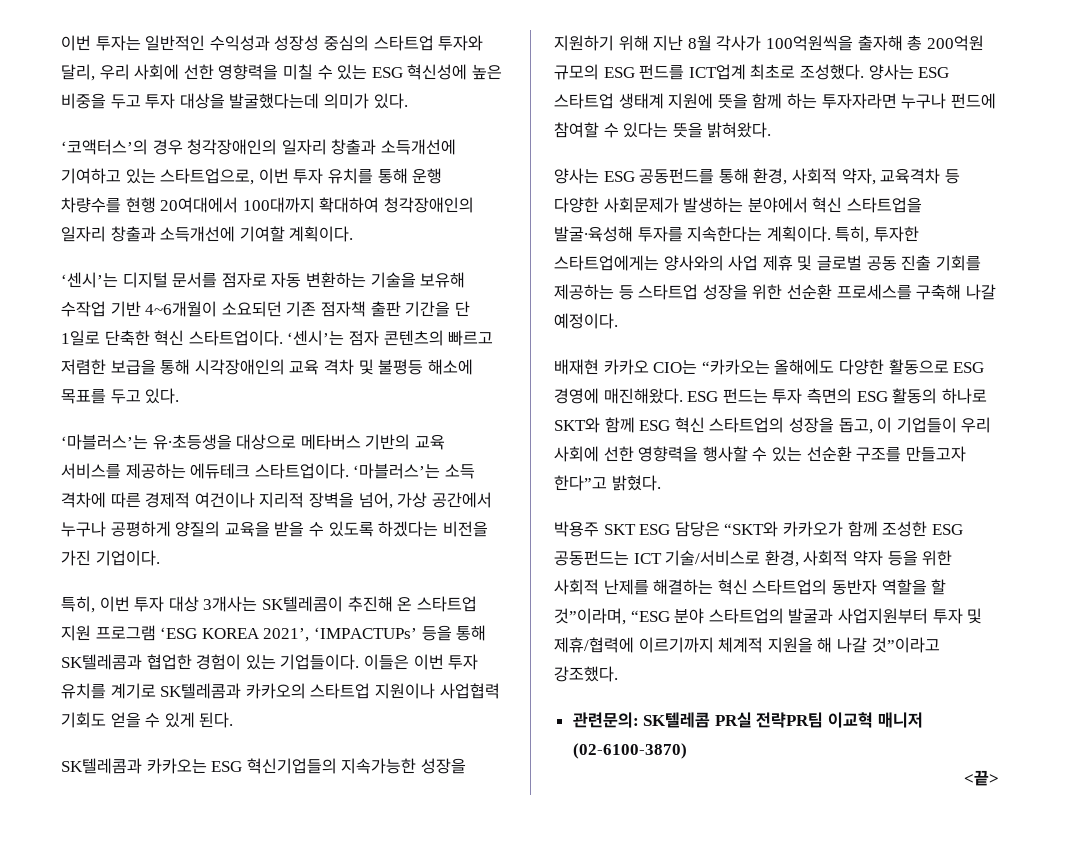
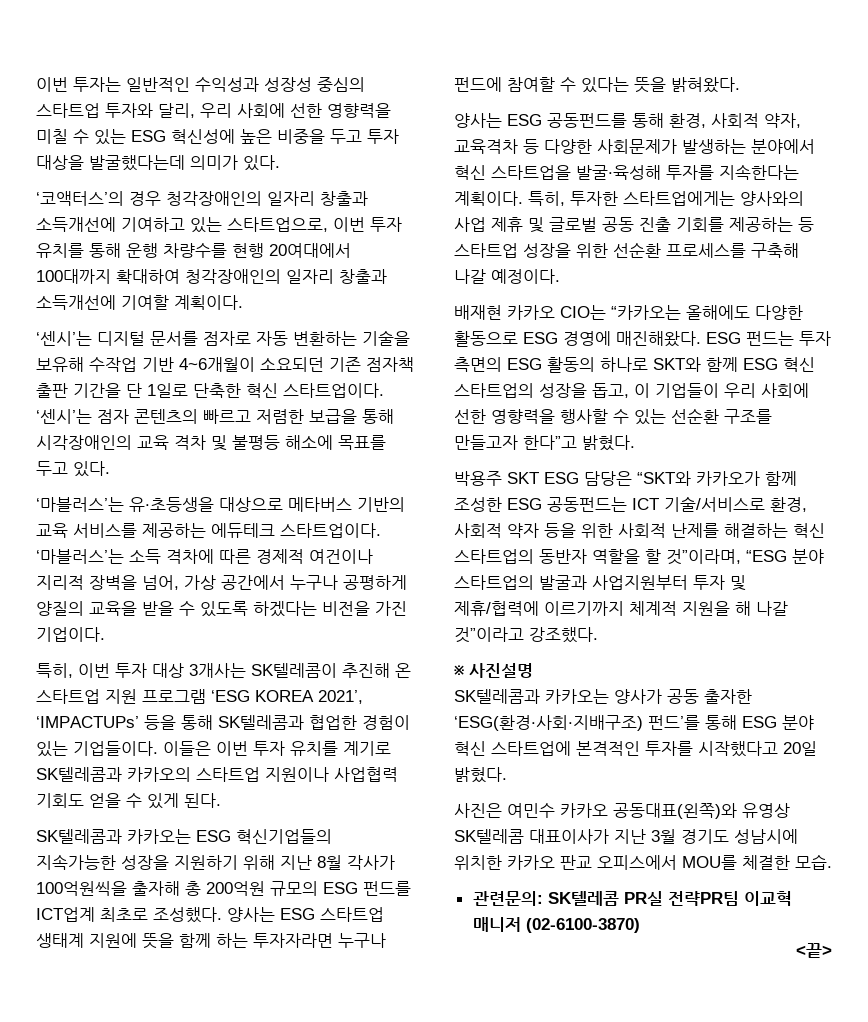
+ ※ 사진설명
+ SK텔레콤과 카카오는 양사가 공동 출자한 ‘ESG(환경∙사회∙지배구조) 펀드’를 통해 ESG 분야 혁신 스타트업에 본격적인 투자를 시작했다고 20일 밝혔다.
+ 사진은 여민수 카카오 공동대표(왼쪽)와 유영상 SK텔레콤 대표이사가 지난 3월 경기도 성남시에 위치한 카카오 판교 오피스에서 MOU를 체결한 모습.

